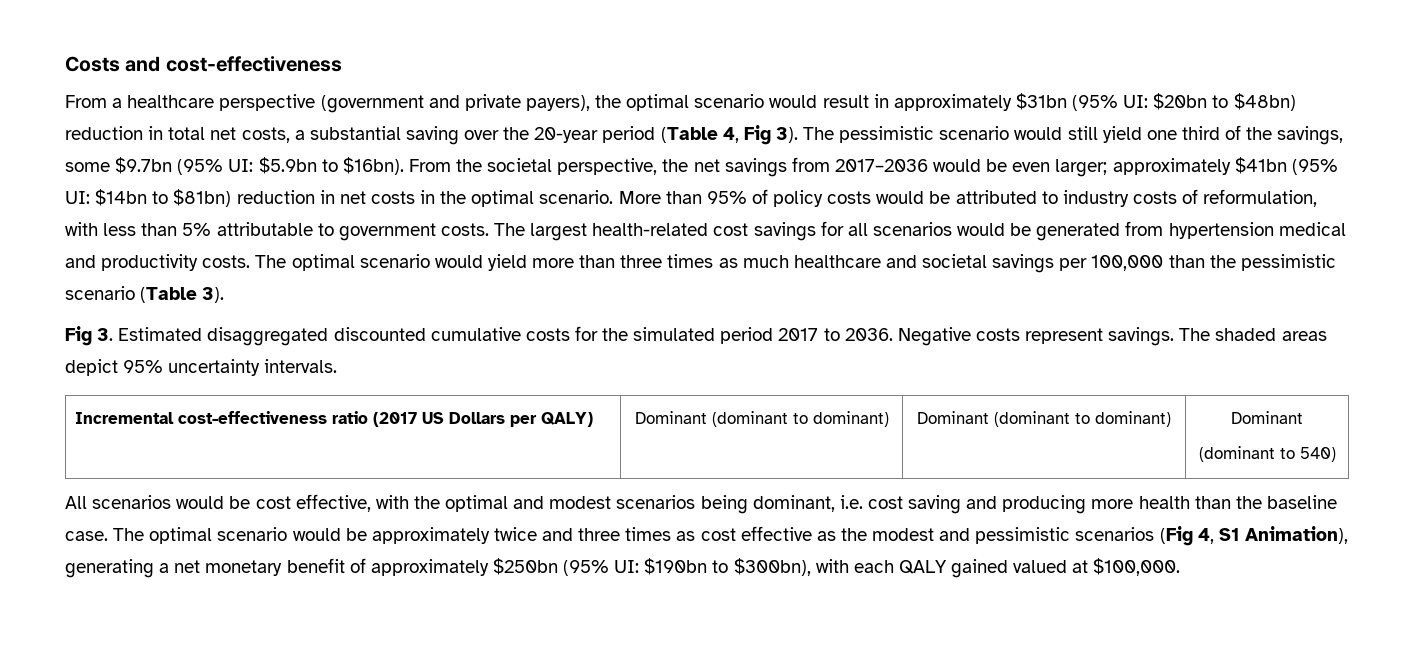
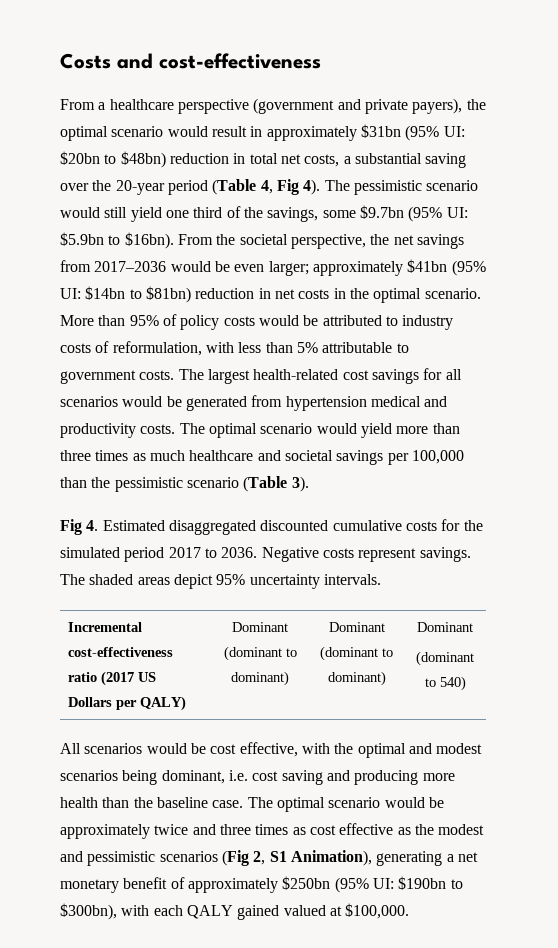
- From a healthcare perspective (government and private payers), the optimal scenario would result in approximately $31bn (95% UI: $20bn to $48bn) reduction in total net costs, a substantial saving over the 20-year period (Table 4, Fig 3).
+ From a healthcare perspective (government and private payers), the optimal scenario would result in approximately $31bn (95% UI: $20bn to $48bn) reduction in total net costs, a substantial saving over the 20-year period (Table 4, Fig 4).
- Fig 3. Estimated disaggregated discounted cumulative costs for the simulated period 2017 to 2036.
+ Fig 4. Estimated disaggregated discounted cumulative costs for the simulated period 2017 to 2036.
- The optimal scenario would be approximately twice and three times as cost effective as the modest and pessimistic scenarios (Fig 4, S1 Animation), generating a net monetary benefit of approximately $250bn (95% UI: $190bn to $300bn), with each QALY gained valued at $100,000.
+ The optimal scenario would be approximately twice and three times as cost effective as the modest and pessimistic scenarios (Fig 2, S1 Animation), generating a net monetary benefit of approximately $250bn (95% UI: $190bn to $300bn), with each QALY gained valued at $100,000.

